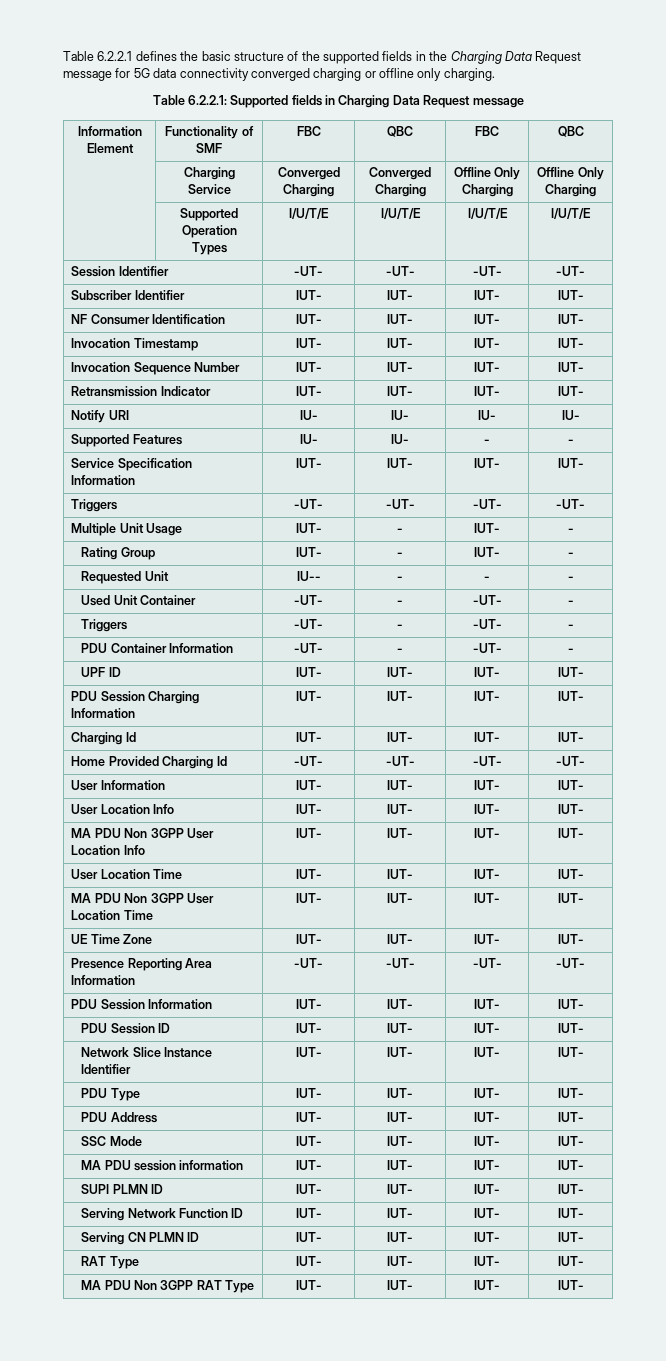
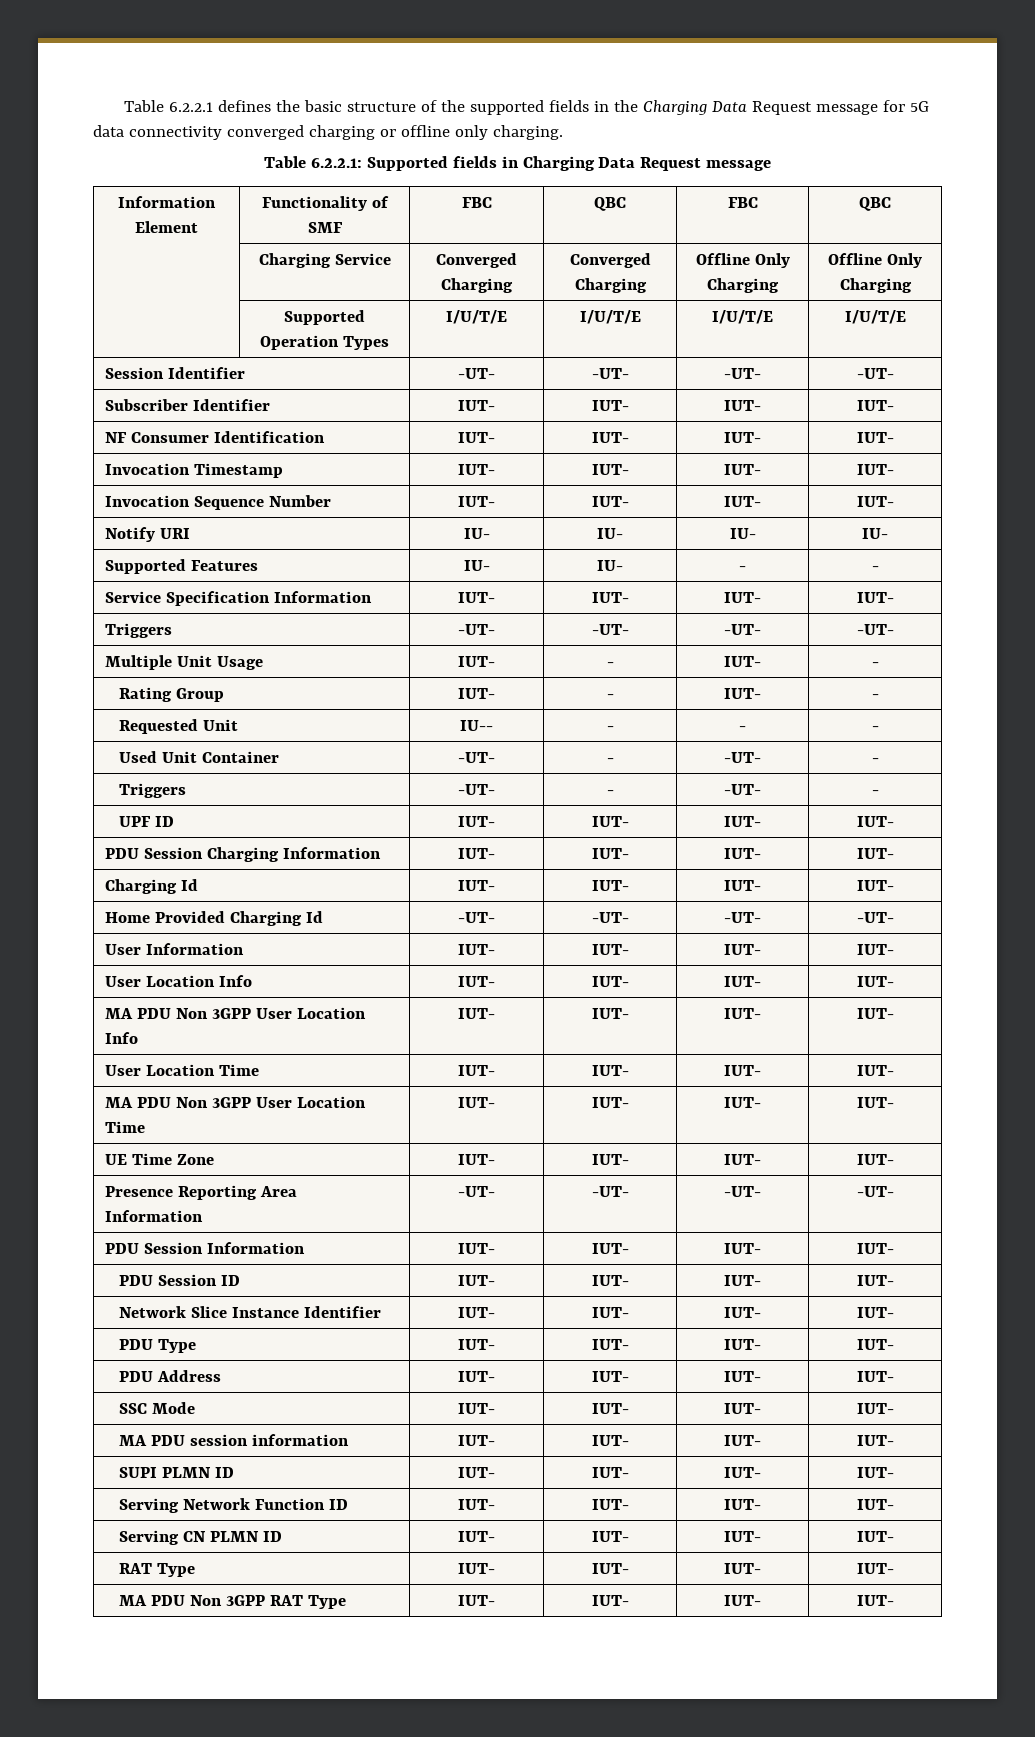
- Retransmission Indicator | IUT- | IUT- | IUT- | IUT-
- PDU Container Information | -UT- | - | -UT- | -

